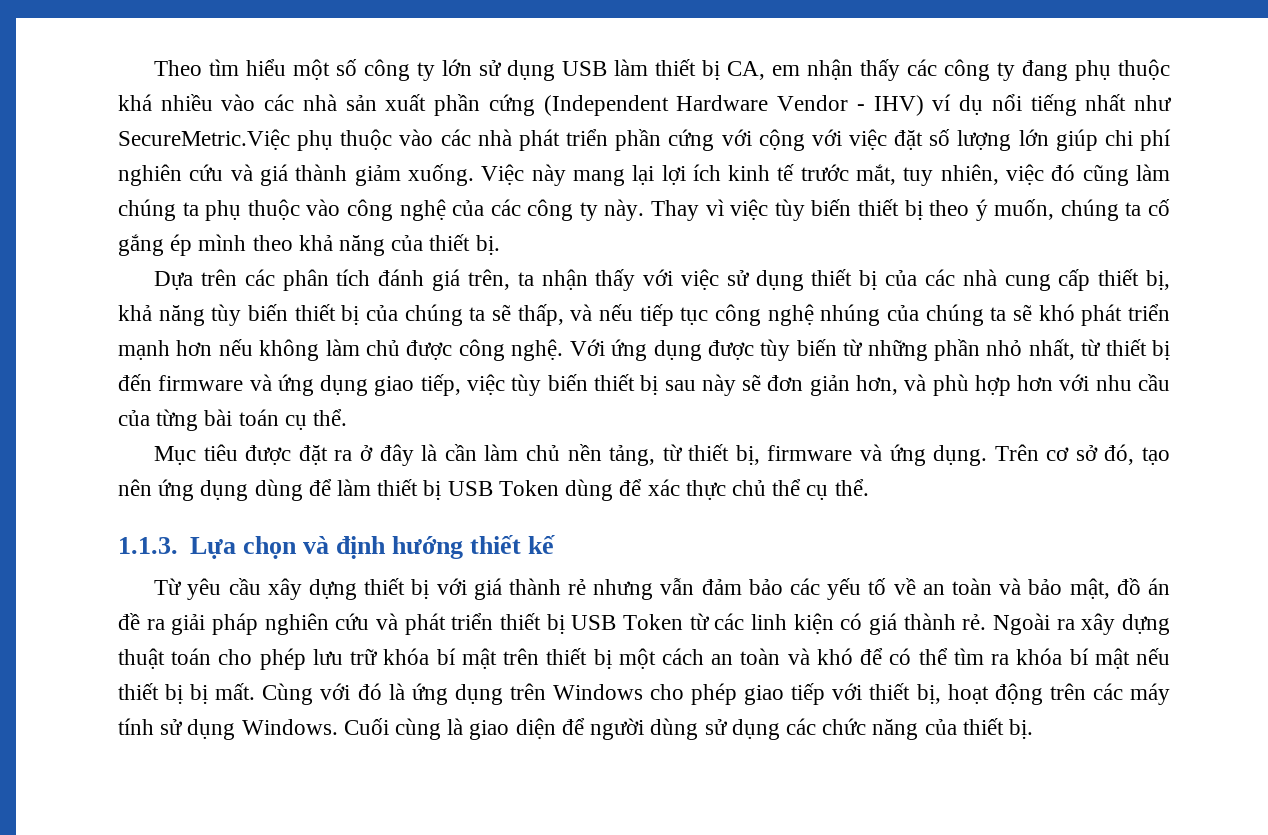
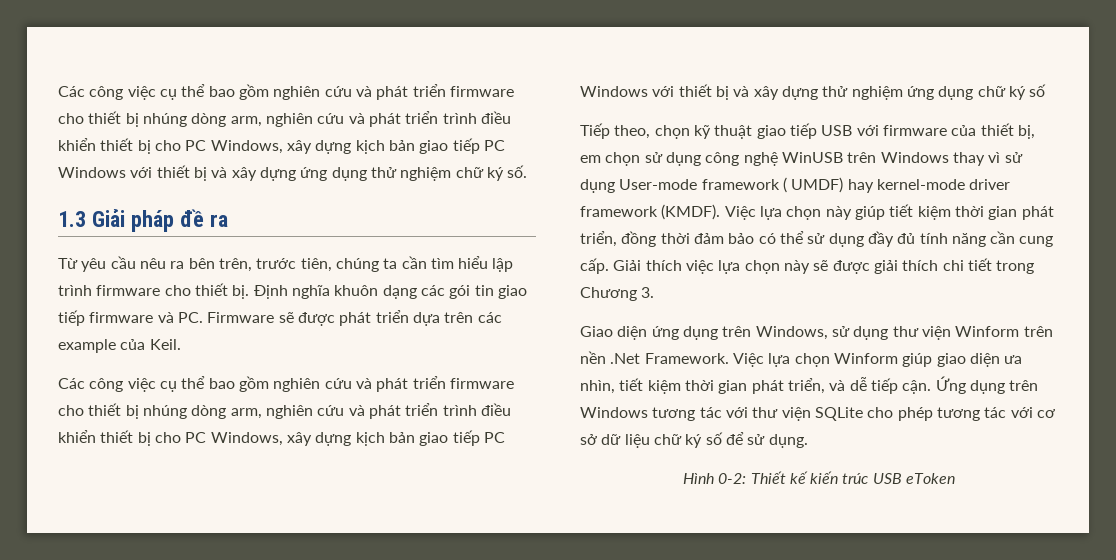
- Theo tìm hiểu một số công ty lớn sử dụng USB làm thiết bị CA, em nhận thấy các công ty đang phụ thuộc khá nhiều vào các nhà sản xuất phần cứng (Independent Hardware Vendor - IHV) ví dụ nổi tiếng nhất như SecureMetric.Việc phụ thuộc vào các nhà phát triển phần cứng với cộng với việc đặt số lượng lớn giúp chi phí nghiên cứu và giá thành giảm xuống. Việc này mang lại lợi ích kinh tế trước mắt, tuy nhiên, việc đó cũng làm chúng ta phụ thuộc vào công nghệ của các công ty này. Thay vì việc tùy biến thiết bị theo ý muốn, chúng ta cố gắng ép mình theo khả năng của thiết bị.
- Dựa trên các phân tích đánh giá trên, ta nhận thấy với việc sử dụng thiết bị của các nhà cung cấp thiết bị, khả năng tùy biến thiết bị của chúng ta sẽ thấp, và nếu tiếp tục công nghệ nhúng của chúng ta sẽ khó phát triển mạnh hơn nếu không làm chủ được công nghệ. Với ứng dụng được tùy biến từ những phần nhỏ nhất, từ thiết bị đến firmware và ứng dụng giao tiếp, việc tùy biến thiết bị sau này sẽ đơn giản hơn, và phù hợp hơn với nhu cầu của từng bài toán cụ thể.
- Mục tiêu được đặt ra ở đây là cần làm chủ nền tảng, từ thiết bị, firmware và ứng dụng. Trên cơ sở đó, tạo nên ứng dụng dùng để làm thiết bị USB Token dùng để xác thực chủ thể cụ thể.
- 1.1.3. Lựa chọn và định hướng thiết kế
- Từ yêu cầu xây dựng thiết bị với giá thành rẻ nhưng vẫn đảm bảo các yếu tố về an toàn và bảo mật, đồ án đề ra giải pháp nghiên cứu và phát triển thiết bị USB Token từ các linh kiện có giá thành rẻ. Ngoài ra xây dựng thuật toán cho phép lưu trữ khóa bí mật trên thiết bị một cách an toàn và khó để có thể tìm ra khóa bí mật nếu thiết bị bị mất. Cùng với đó là ứng dụng trên Windows cho phép giao tiếp với thiết bị, hoạt động trên các máy tính sử dụng Windows. Cuối cùng là giao diện để người dùng sử dụng các chức năng của thiết bị.
+ Các công việc cụ thể bao gồm nghiên cứu và phát triển firmware cho thiết bị nhúng dòng arm, nghiên cứu và phát triển trình điều khiển thiết bị cho PC Windows, xây dựng kịch bản giao tiếp PC Windows với thiết bị và xây dựng ứng dụng thử nghiệm chữ ký số.
+ 1.3 Giải pháp đề ra
+ Từ yêu cầu nêu ra bên trên, trước tiên, chúng ta cần tìm hiểu lập trình firmware cho thiết bị. Định nghĩa khuôn dạng các gói tin giao tiếp firmware và PC. Firmware sẽ được phát triển dựa trên các example của Keil.
+ Các công việc cụ thể bao gồm nghiên cứu và phát triển firmware cho thiết bị nhúng dòng arm, nghiên cứu và phát triển trình điều khiển thiết bị cho PC Windows, xây dựng kịch bản giao tiếp PC Windows với thiết bị và xây dựng thử nghiệm ứng dụng chữ ký số
+ Tiếp theo, chọn kỹ thuật giao tiếp USB với firmware của thiết bị, em chọn sử dụng công nghệ WinUSB trên Windows thay vì sử dụng User-mode framework ( UMDF) hay kernel-mode driver framework (KMDF). Việc lựa chọn này giúp tiết kiệm thời gian phát triển, đồng thời đảm bảo có thể sử dụng đầy đủ tính năng cần cung cấp. Giải thích việc lựa chọn này sẽ được giải thích chi tiết trong Chương 3.
+ Giao diện ứng dụng trên Windows, sử dụng thư viện Winform trên nền .Net Framework. Việc lựa chọn Winform giúp giao diện ưa nhìn, tiết kiệm thời gian phát triển, và dễ tiếp cận. Ứng dụng trên Windows tương tác với thư viện SQLite cho phép tương tác với cơ sở dữ liệu chữ ký số để sử dụng.
+ Hình 0-2: Thiết kế kiến trúc USB eToken

